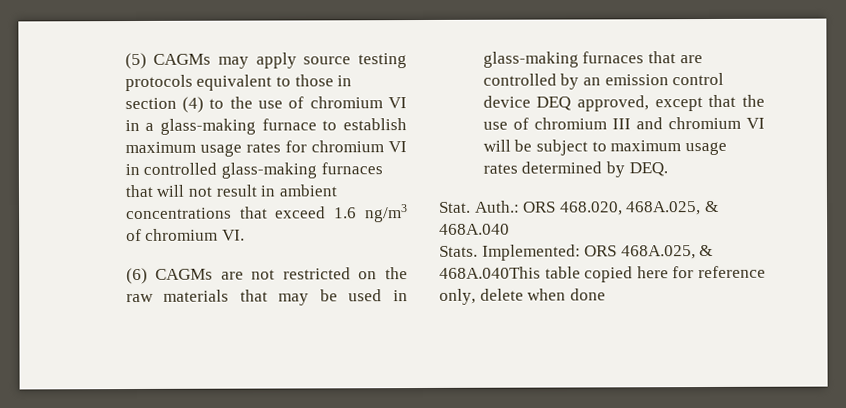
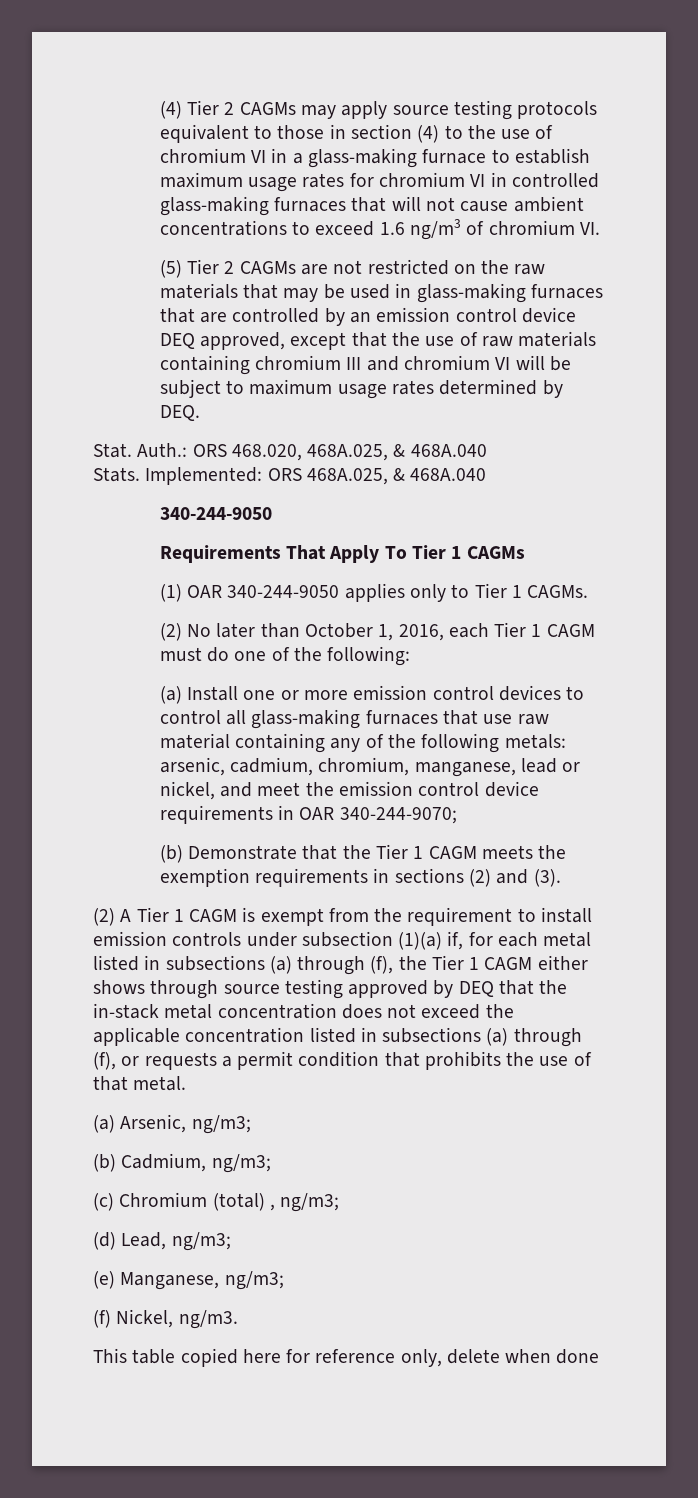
- (5) CAGMs may apply source testing protocols equivalent to those in section (4) to the use of chromium VI in a glass-making furnace to establish maximum usage rates for chromium VI in controlled glass-making furnaces that will not result in ambient concentrations that exceed 1.6 ng/m3 of chromium VI.
+ (4) Tier 2 CAGMs may apply source testing protocols equivalent to those in section (4) to the use of chromium VI in a glass-making furnace to establish maximum usage rates for chromium VI in controlled glass-making furnaces that will not cause ambient concentrations to exceed 1.6 ng/m3 of chromium VI.
- (6) CAGMs are not restricted on the raw materials that may be used in glass-making furnaces that are controlled by an emission control device DEQ approved, except that the use of chromium III and chromium VI will be subject to maximum usage rates determined by DEQ.
+ (5) Tier 2 CAGMs are not restricted on the raw materials that may be used in glass-making furnaces that are controlled by an emission control device DEQ approved, except that the use of raw materials containing chromium III and chromium VI will be subject to maximum usage rates determined by DEQ.
- Implemented: ORS 468A.025, & 468A.040This table copied here for reference only, delete when done
+ Implemented: ORS 468A.025, & 468A.040
+ 340-244-9050
+ Requirements That Apply To Tier 1 CAGMs
+ (1) OAR 340-244-9050 applies only to Tier 1 CAGMs.
+ (2) No later than October 1, 2016, each Tier 1 CAGM must do one of the following:
+ (a) Install one or more emission control devices to control all glass-making furnaces that use raw material containing any of the following metals: arsenic, cadmium, chromium, manganese, lead or nickel, and meet the emission control device requirements in OAR 340-244-9070;
+ (b) Demonstrate that the Tier 1 CAGM meets the exemption requirements in sections (2) and (3).
+ (2) A Tier 1 CAGM is exempt from the requirement to install emission controls under subsection (1)(a) if, for each metal listed in subsections (a) through (f), the Tier 1 CAGM either shows through source testing approved by DEQ that the in-stack metal concentration does not exceed the applicable concentration listed in subsections (a) through (f), or requests a permit condition that prohibits the use of that metal.
+ (a) Arsenic, ng/m3;
+ (b) Cadmium, ng/m3;
+ (c) Chromium (total) , ng/m3;
+ (d) Lead, ng/m3;
+ (e) Manganese, ng/m3;
+ (f) Nickel, ng/m3.
+ This table copied here for reference only, delete when done

